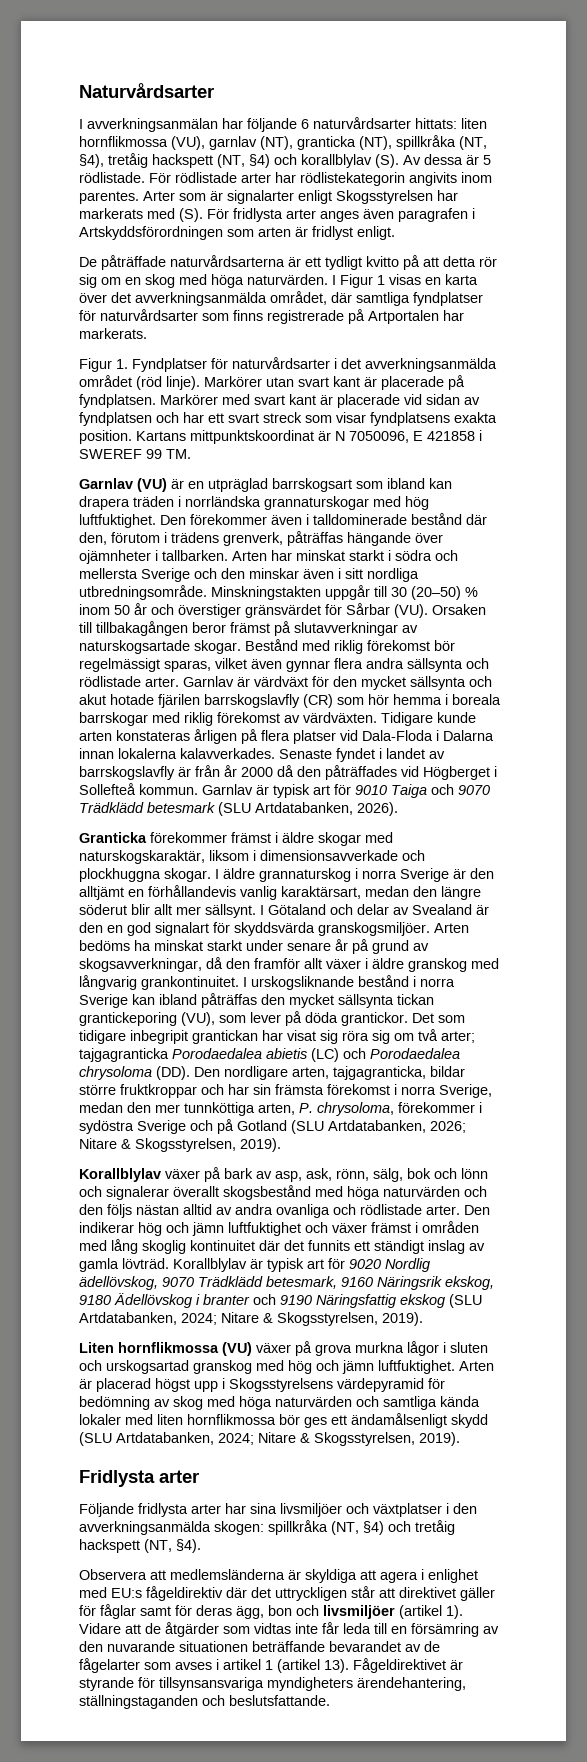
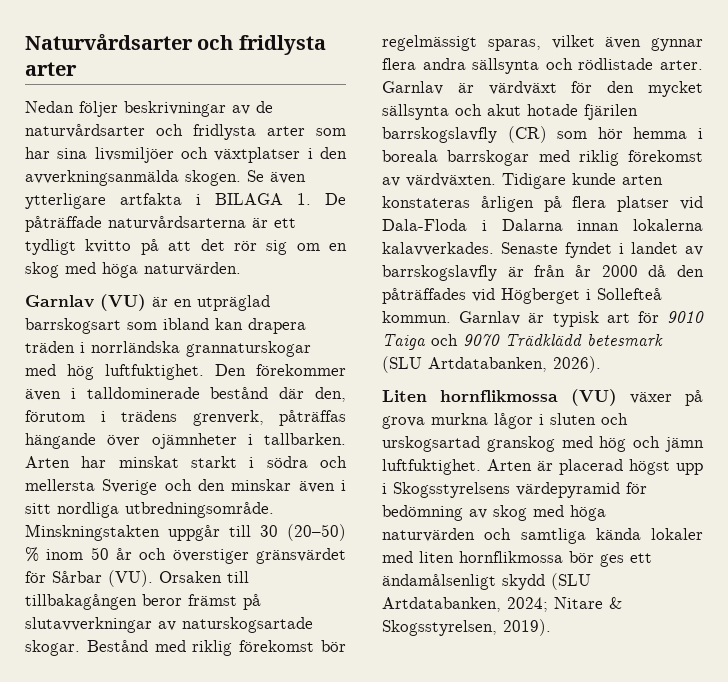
- Naturvårdsarter
- I avverkningsanmälan har följande 6 naturvårdsarter hittats: liten hornflikmossa (VU), garnlav (NT), granticka (NT), spillkråka (NT, §4), tretåig hackspett (NT, §4) och korallblylav (S). Av dessa är 5 rödlistade. För rödlistade arter har rödlistekategorin angivits inom parentes. Arter som är signalarter enligt Skogsstyrelsen har markerats med (S). För fridlysta arter anges även paragrafen i Artskyddsförordningen som arten är fridlyst enligt.
- De påträffade naturvårdsarterna är ett tydligt kvitto på att detta rör sig om en skog med höga naturvärden. I Figur 1 visas en karta över det avverkningsanmälda området, där samtliga fyndplatser för naturvårdsarter som finns registrerade på Artportalen har markerats.
- Figur 1. Fyndplatser för naturvårdsarter i det avverkningsanmälda området (röd linje). Markörer utan svart kant är placerade på fyndplatsen. Markörer med svart kant är placerade vid sidan av fyndplatsen och har ett svart streck som visar fyndplatsens exakta position. Kartans mittpunktskoordinat är N 7050096, E 421858 i SWEREF 99 TM.
+ Naturvårdsarter och fridlysta arter
+ Nedan följer beskrivningar av de naturvårdsarter och fridlysta arter som har sina livsmiljöer och växtplatser i den avverkningsanmälda skogen. Se även ytterligare artfakta i BILAGA 1. De påträffade naturvårdsarterna är ett tydligt kvitto på att det rör sig om en skog med höga naturvärden.
- Granticka förekommer främst i äldre skogar med naturskogskaraktär, liksom i dimensionsavverkade och plockhuggna skogar. I äldre grannaturskog i norra Sverige är den alltjämt en förhållandevis vanlig karaktärsart, medan den längre söderut blir allt mer sällsynt. I Götaland och delar av Svealand är den en god signalart för skyddsvärda granskogsmiljöer. Arten bedöms ha minskat starkt under senare år på grund av skogsavverkningar, då den framför allt växer i äldre granskog med långvarig grankontinuitet. I urskogsliknande bestånd i norra Sverige kan ibland påträffas den mycket sällsynta tickan grantickeporing (VU), som lever på döda grantickor. Det som tidigare inbegripit grantickan har visat sig röra sig om två arter; tajgagranticka Porodaedalea abietis (LC) och Porodaedalea chrysoloma (DD). Den nordligare arten, tajgagranticka, bildar större fruktkroppar och har sin främsta förekomst i norra Sverige, medan den mer tunnköttiga arten, P. chrysoloma, förekommer i sydöstra Sverige och på Gotland (SLU Artdatabanken, 2026; Nitare & Skogsstyrelsen, 2019).
- Korallblylav växer på bark av asp, ask, rönn, sälg, bok och lönn och signalerar överallt skogsbestånd med höga naturvärden och den följs nästan alltid av andra ovanliga och rödlistade arter. Den indikerar hög och jämn luftfuktighet och växer främst i områden med lång skoglig kontinuitet där det funnits ett ständigt inslag av gamla lövträd. Korallblylav är typisk art för 9020 Nordlig ädellövskog, 9070 Trädklädd betesmark, 9160 Näringsrik ekskog, 9180 Ädellövskog i branter och 9190 Näringsfattig ekskog (SLU Artdatabanken, 2024; Nitare & Skogsstyrelsen, 2019).
- Fridlysta arter
- Följande fridlysta arter har sina livsmiljöer och växtplatser i den avverkningsanmälda skogen: spillkråka (NT, §4) och tretåig hackspett (NT, §4).
- Observera att medlemsländerna är skyldiga att agera i enlighet med EU:s fågeldirektiv där det uttryckligen står att direktivet gäller för fåglar samt för deras ägg, bon och livsmiljöer (artikel 1). Vidare att de åtgärder som vidtas inte får leda till en försämring av den nuvarande situationen beträffande bevarandet av de fågelarter som avses i artikel 1 (artikel 13). Fågeldirektivet är styrande för tillsynsansvariga myndigheters ärendehantering, ställningstaganden och beslutsfattande.

